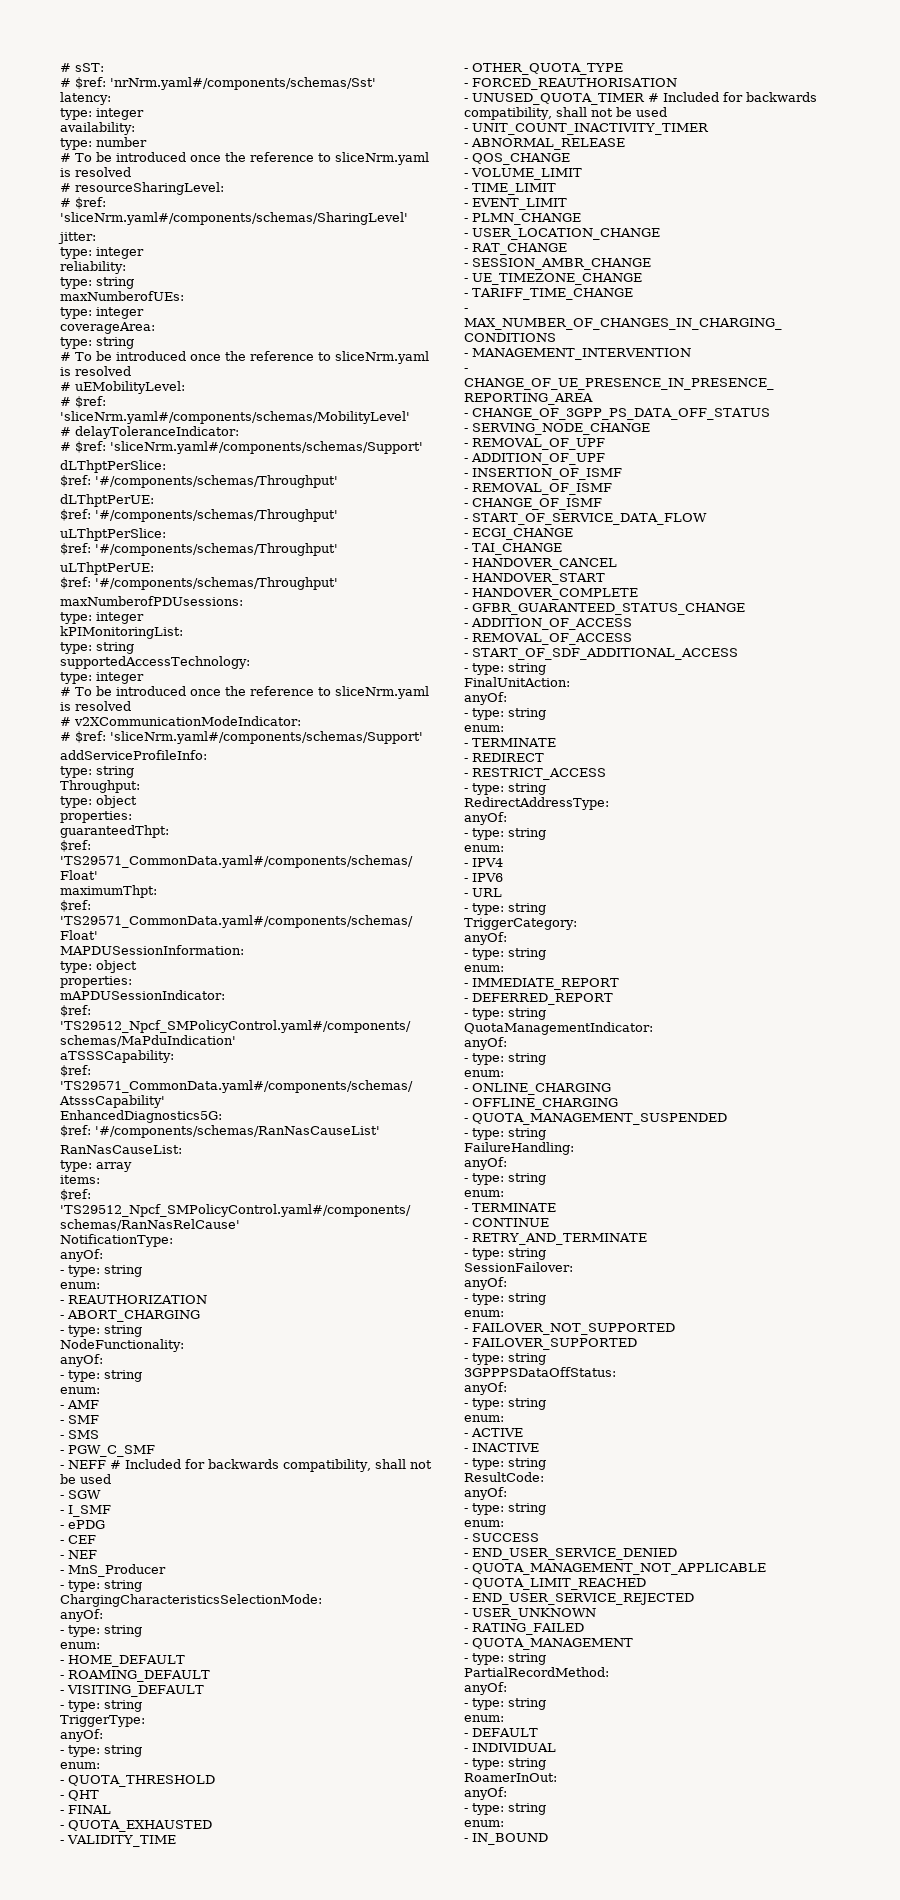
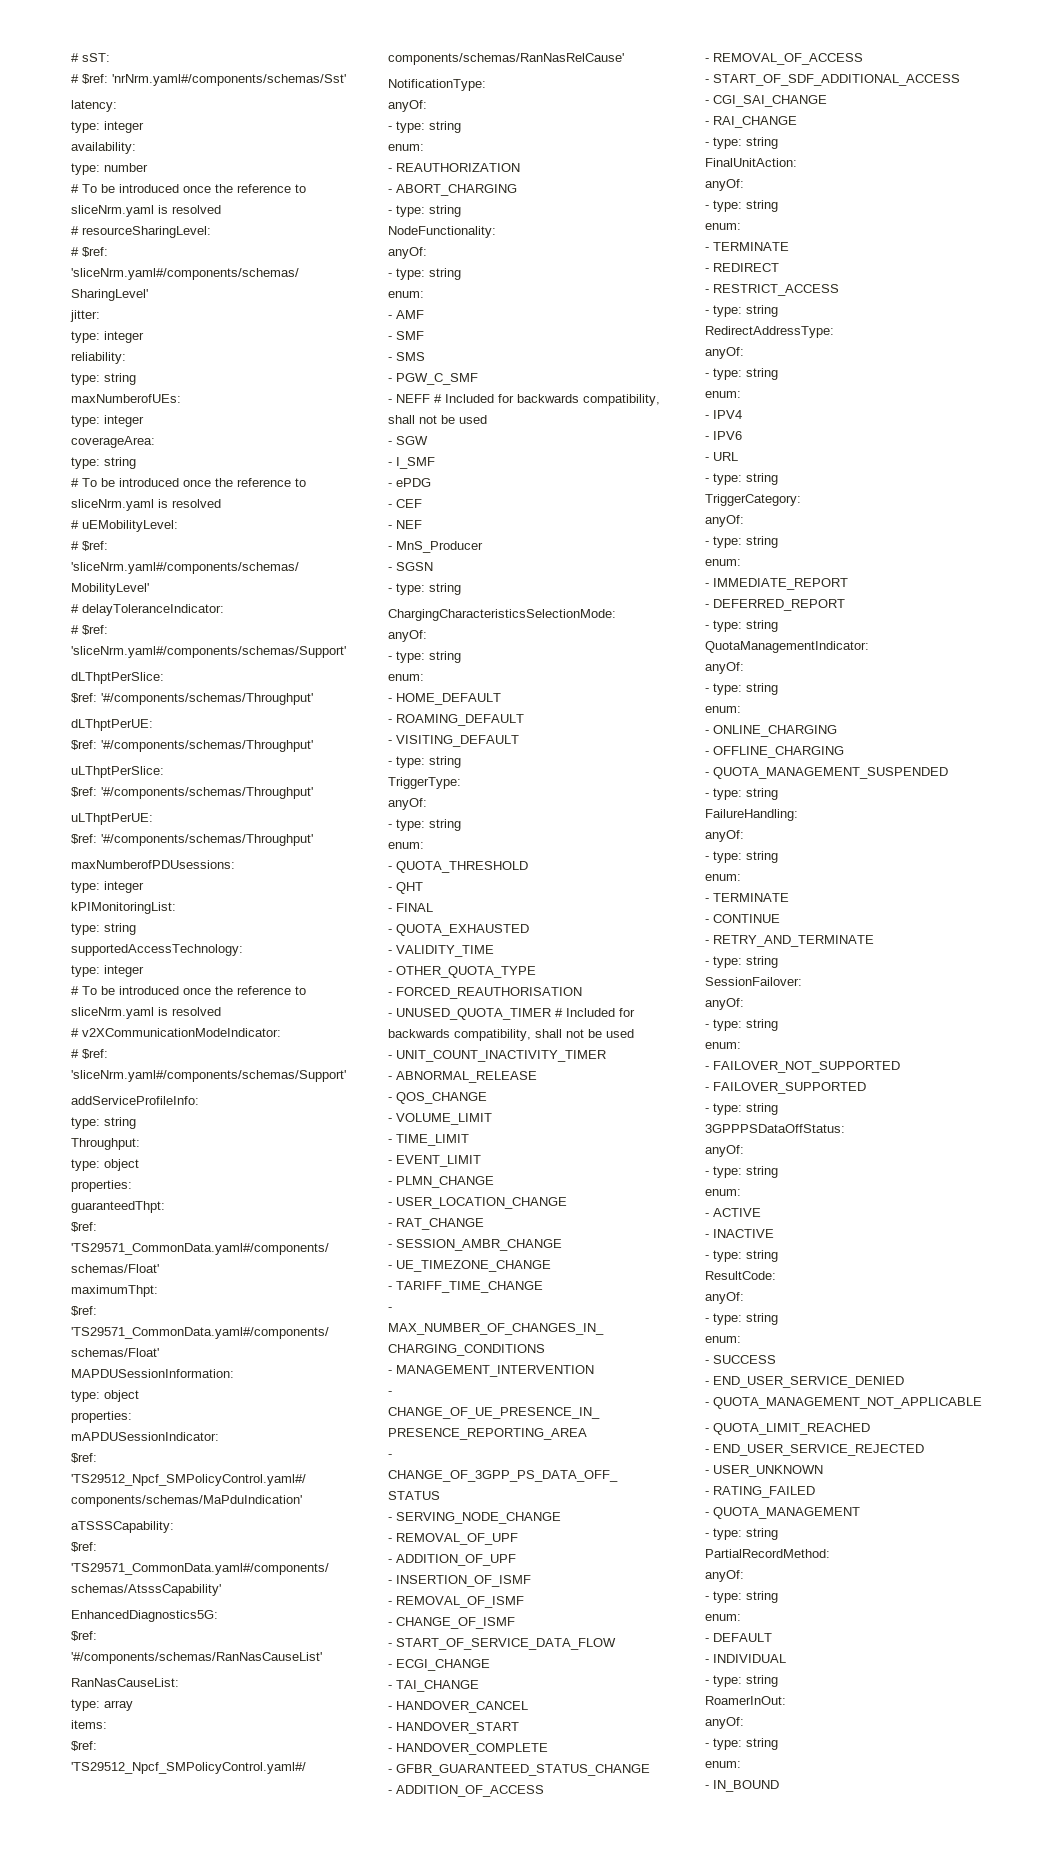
+ - SGSN
+ - CGI_SAI_CHANGE
+ - RAI_CHANGE

